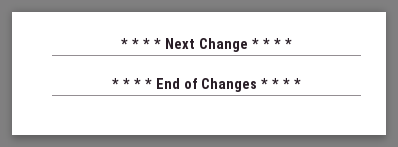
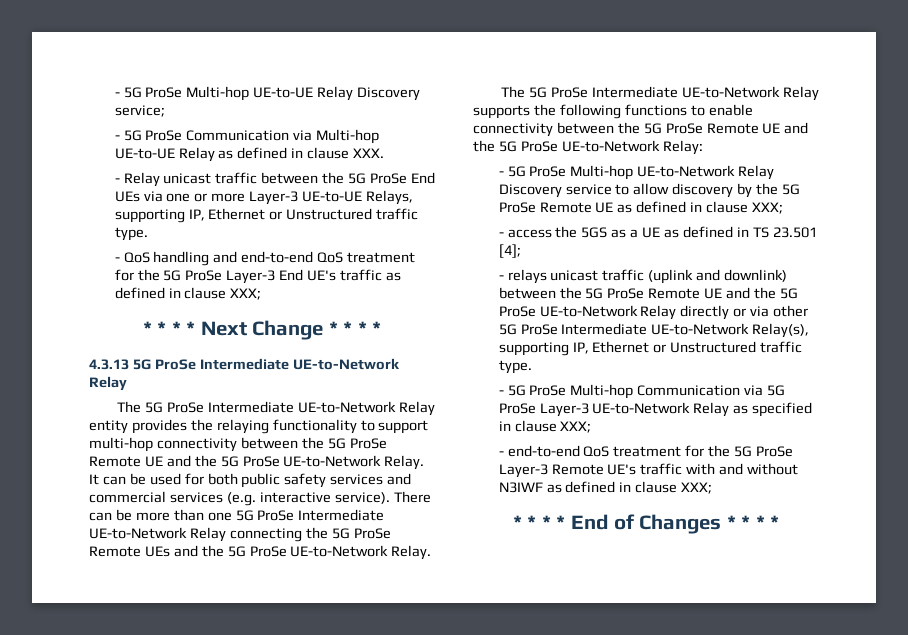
+ - 5G ProSe Multi-hop UE-to-UE Relay Discovery service;
+ - 5G ProSe Communication via Multi-hop UE-to-UE Relay as defined in clause XXX.
+ - Relay unicast traffic between the 5G ProSe End UEs via one or more Layer-3 UE-to-UE Relays, supporting IP, Ethernet or Unstructured traffic type.
+ - QoS handling and end-to-end QoS treatment for the 5G ProSe Layer-3 End UE's traffic as defined in clause XXX;
+ 4.3.13 5G ProSe Intermediate UE-to-Network Relay
+ The 5G ProSe Intermediate UE-to-Network Relay entity provides the relaying functionality to support multi-hop connectivity between the 5G ProSe Remote UE and the 5G ProSe UE-to-Network Relay. It can be used for both public safety services and commercial services (e.g. interactive service). There can be more than one 5G ProSe Intermediate UE-to-Network Relay connecting the 5G ProSe Remote UEs and the 5G ProSe UE-to-Network Relay.
+ The 5G ProSe Intermediate UE-to-Network Relay supports the following functions to enable connectivity between the 5G ProSe Remote UE and the 5G ProSe UE-to-Network Relay:
+ - 5G ProSe Multi-hop UE-to-Network Relay Discovery service to allow discovery by the 5G ProSe Remote UE as defined in clause XXX;
+ - access the 5GS as a UE as defined in TS 23.501 [4];
+ - relays unicast traffic (uplink and downlink) between the 5G ProSe Remote UE and the 5G ProSe UE-to-Network Relay directly or via other 5G ProSe Intermediate UE-to-Network Relay(s), supporting IP, Ethernet or Unstructured traffic type.
+ - 5G ProSe Multi-hop Communication via 5G ProSe Layer-3 UE-to-Network Relay as specified in clause XXX;
+ - end-to-end QoS treatment for the 5G ProSe Layer-3 Remote UE's traffic with and without N3IWF as defined in clause XXX;

